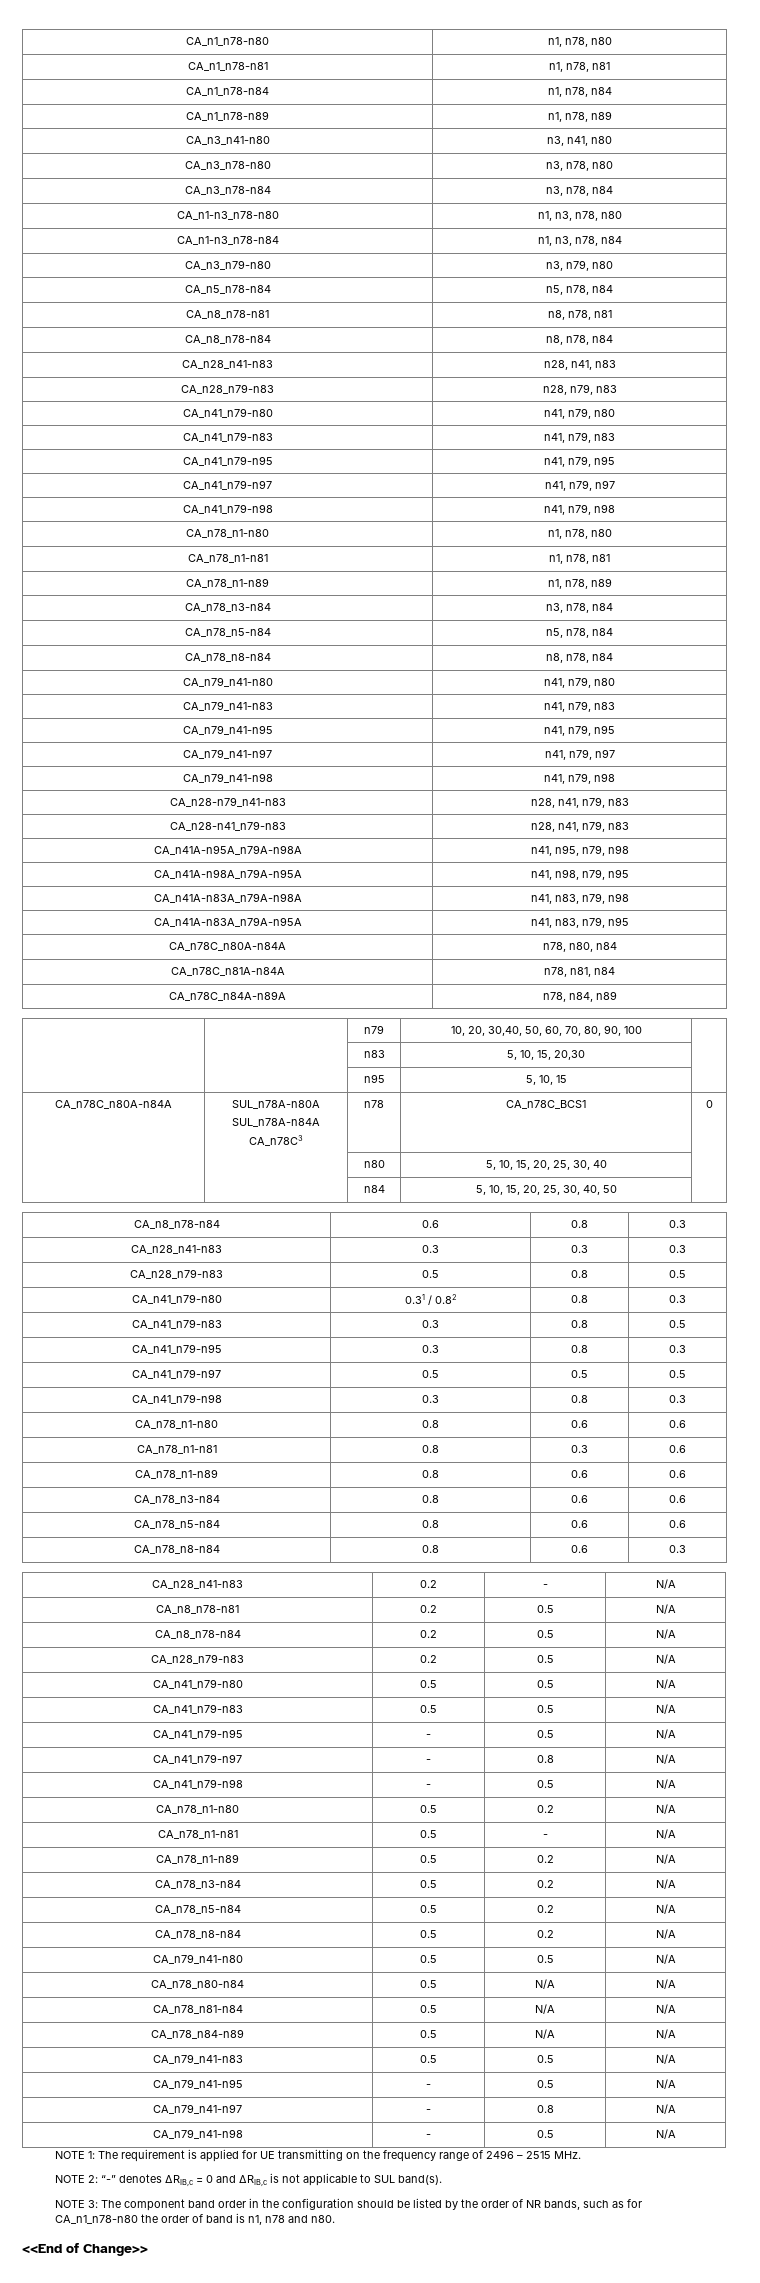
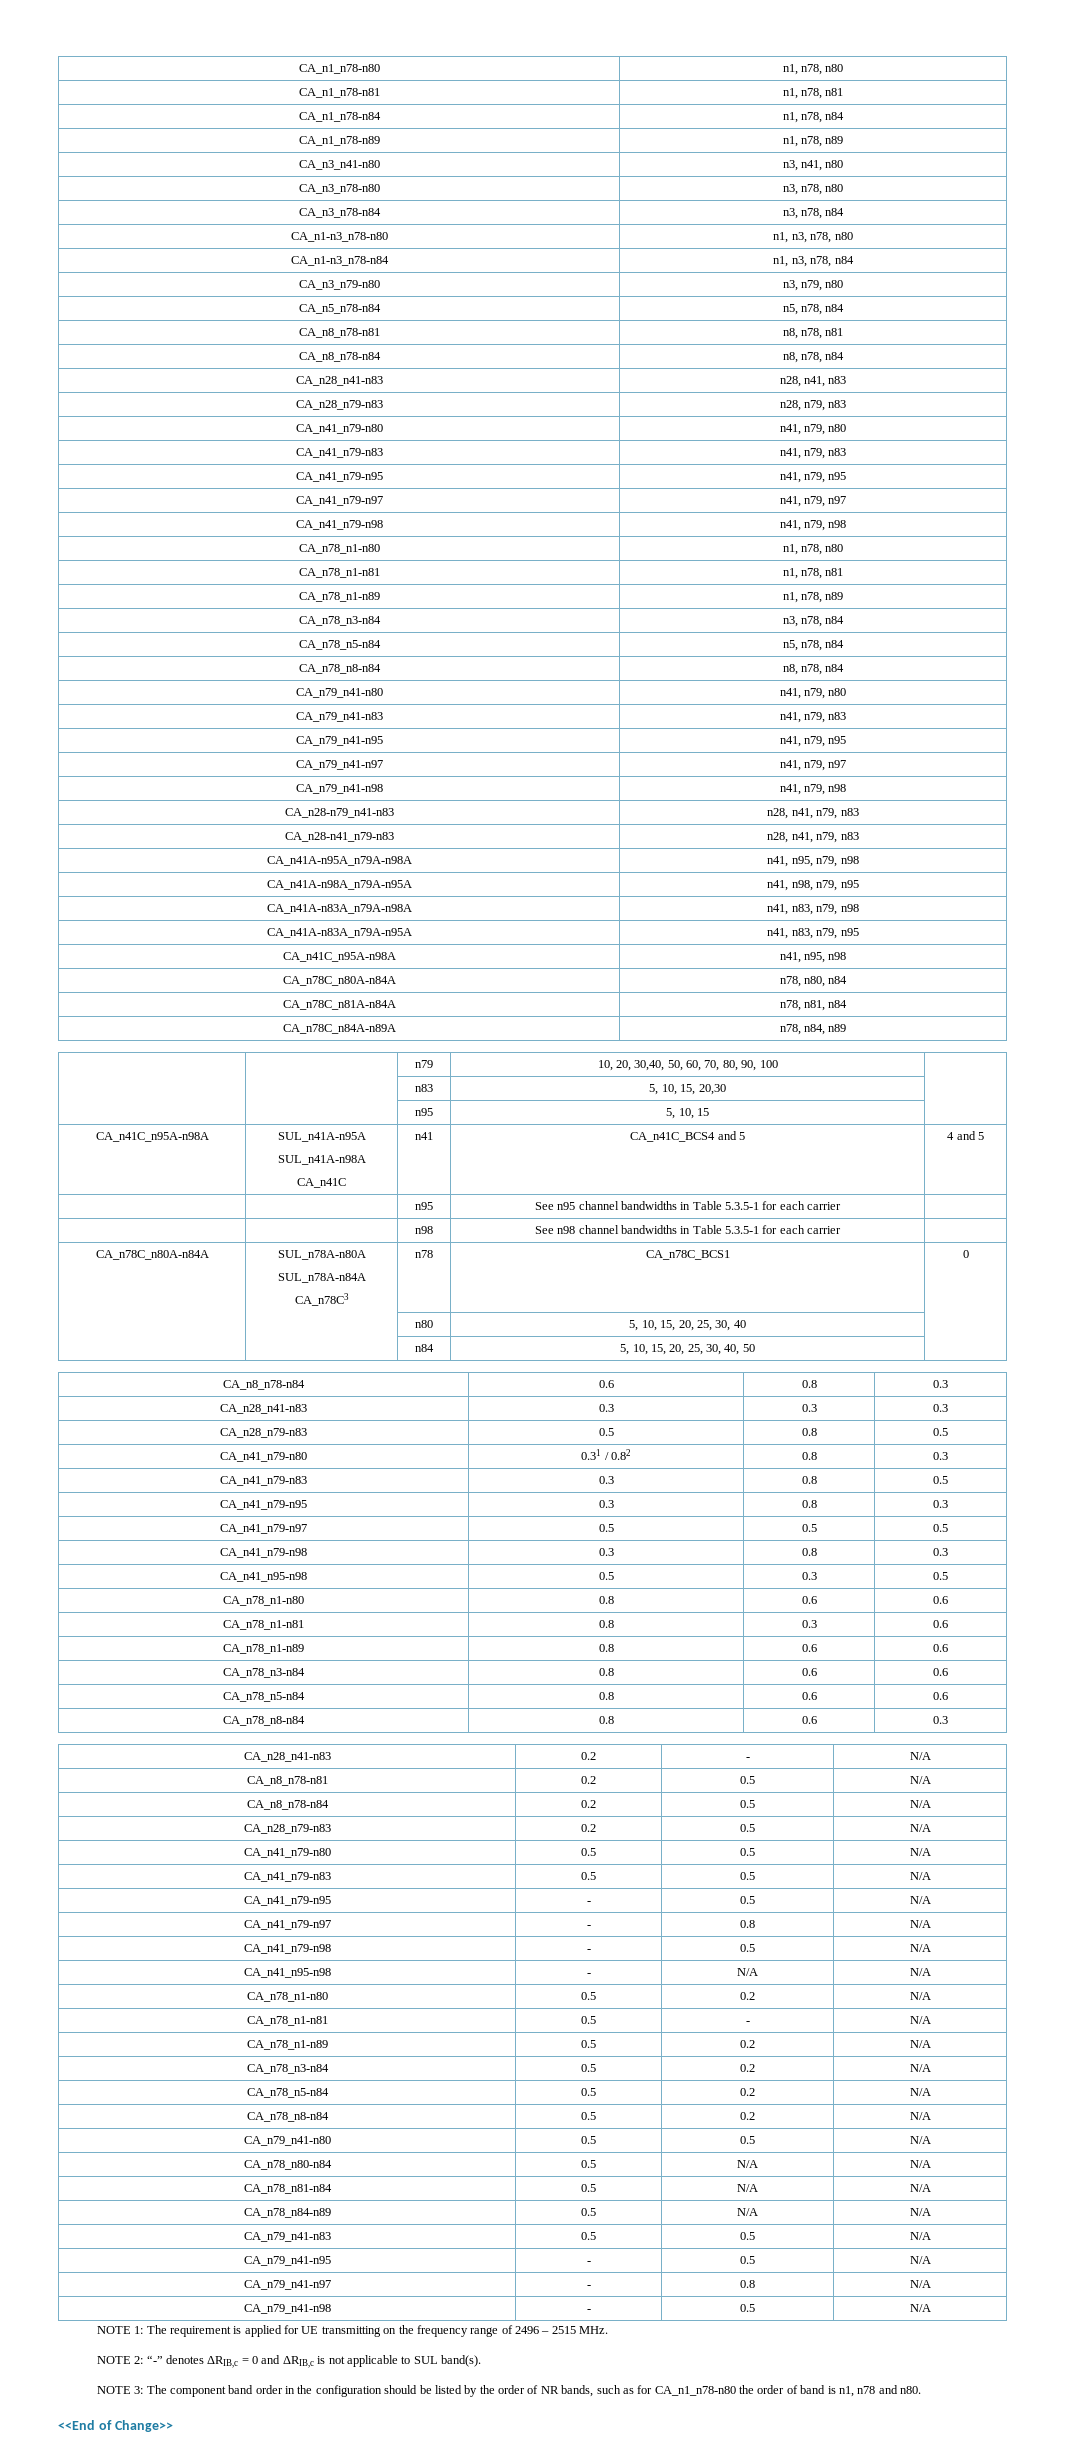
+ CA_n41C_n95A-n98A | n41, n95, n98
+ CA_n41C_n95A-n98A | SUL_n41A-n95A
+ SUL_n41A-n98A
+ CA_n41C | n41 | CA_n41C_BCS4 and 5 | 4 and 5
+ | | n95 | See n95 channel bandwidths in Table 5.3.5-1 for each carrier |
+ | | n98 | See n98 channel bandwidths in Table 5.3.5-1 for each carrier |
+ CA_n41_n95-n98 | 0.5 | 0.3 | 0.5
+ CA_n41_n95-n98 | - | N/A | N/A

